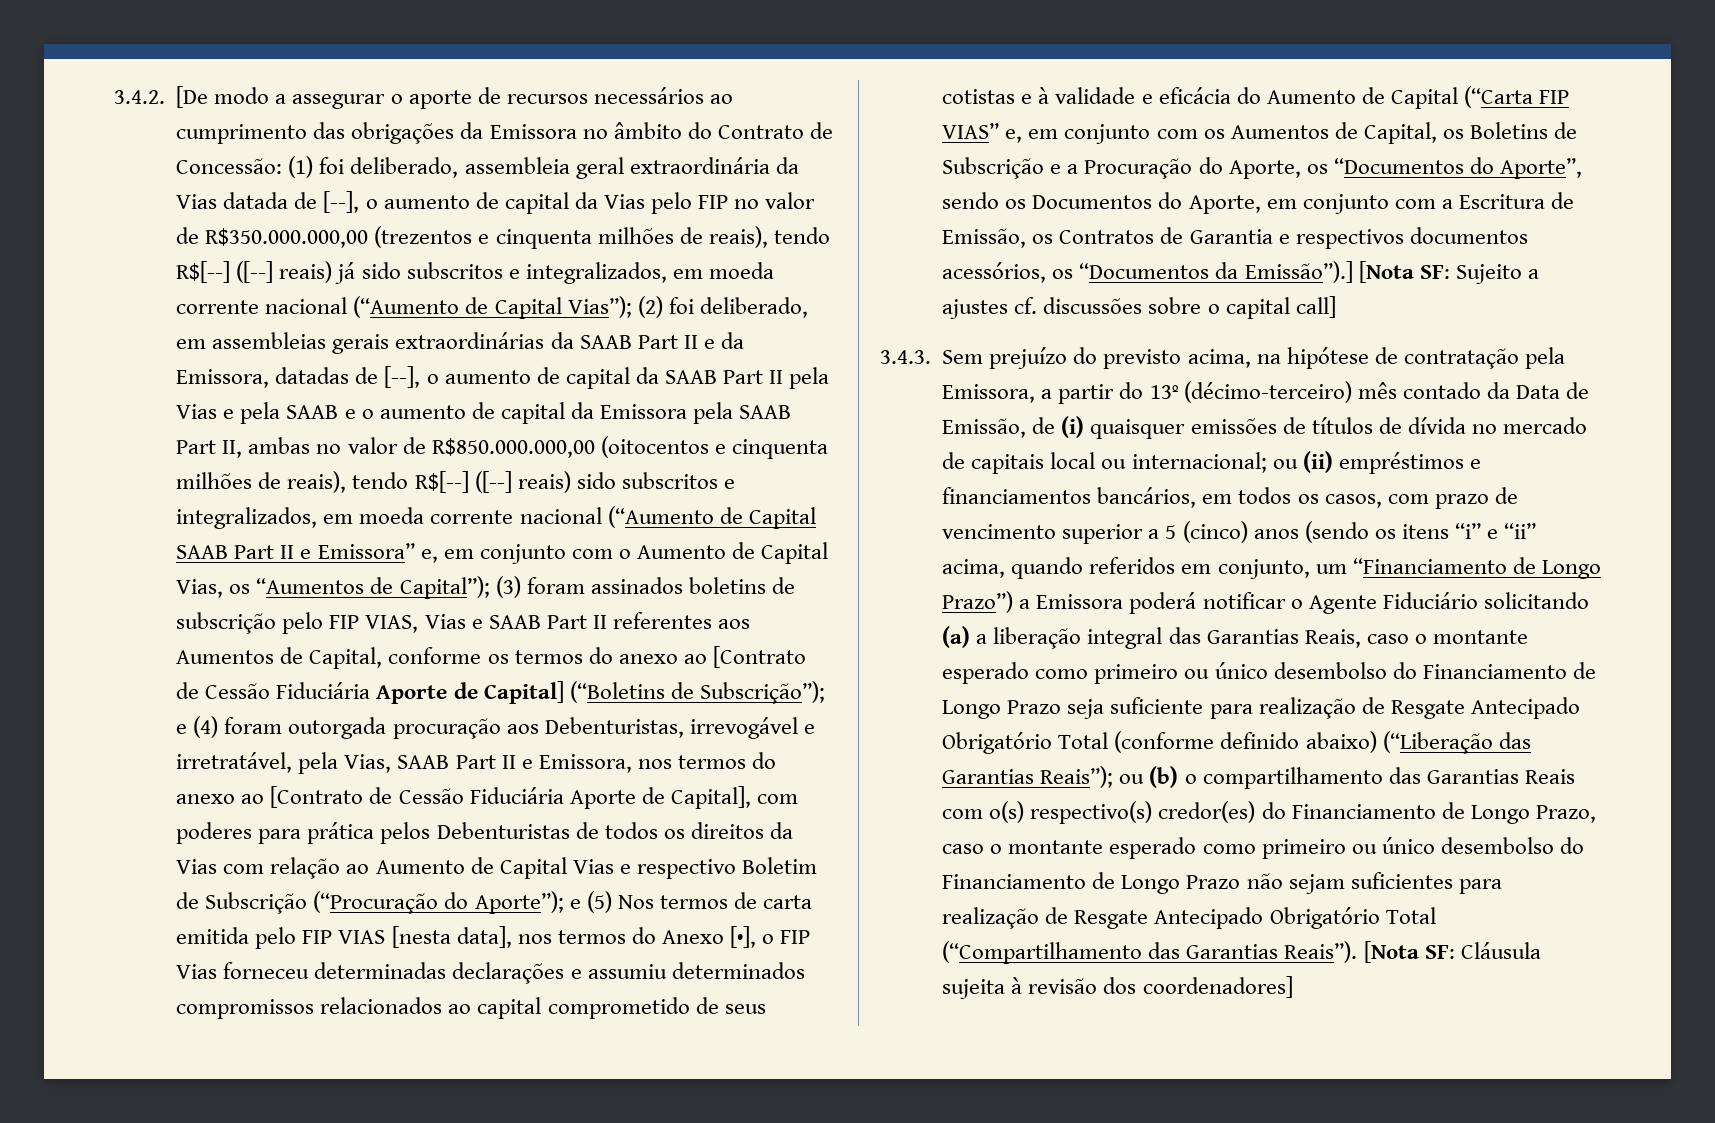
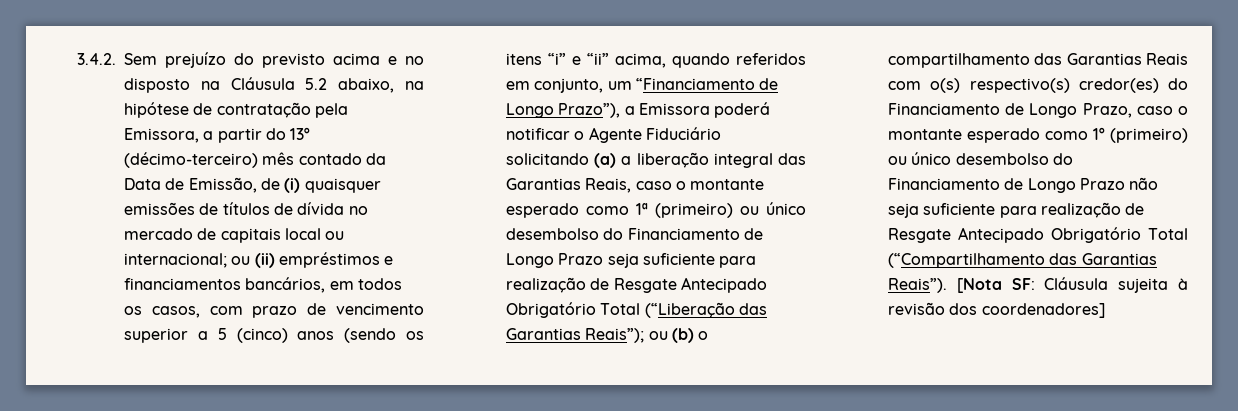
- 3.4.2. [De modo a assegurar o aporte de recursos necessários ao cumprimento das obrigações da Emissora no âmbito do Contrato de Concessão: (1) foi deliberado, assembleia geral extraordinária da Vias datada de [--], o aumento de capital da Vias pelo FIP no valor de R$350.000.000,00 (trezentos e cinquenta milhões de reais), tendo R$[--] ([--] reais) já sido subscritos e integralizados, em moeda corrente nacional (“Aumento de Capital Vias”); (2) foi deliberado, em assembleias gerais extraordinárias da SAAB Part II e da Emissora, datadas de [--], o aumento de capital da SAAB Part II pela Vias e pela SAAB e o aumento de capital da Emissora pela SAAB Part II, ambas no valor de R$850.000.000,00 (oitocentos e cinquenta milhões de reais), tendo R$[--] ([--] reais) sido subscritos e integralizados, em moeda corrente nacional (“Aumento de Capital SAAB Part II e Emissora” e, em conjunto com o Aumento de Capital Vias, os “Aumentos de Capital”); (3) foram assinados boletins de subscrição pelo FIP VIAS, Vias e SAAB Part II referentes aos Aumentos de Capital, conforme os termos do anexo ao [Contrato de Cessão Fiduciária Aporte de Capital] (“Boletins de Subscrição”); e (4) foram outorgada procuração aos Debenturistas, irrevogável e irretratável, pela Vias, SAAB Part II e Emissora, nos termos do anexo ao [Contrato de Cessão Fiduciária Aporte de Capital], com poderes para prática pelos Debenturistas de todos os direitos da Vias com relação ao Aumento de Capital Vias e respectivo Boletim de Subscrição (“Procuração do Aporte”); e (5) Nos termos de carta emitida pelo FIP VIAS [nesta data], nos termos do Anexo [•], o FIP Vias forneceu determinadas declarações e assumiu determinados compromissos relacionados ao capital comprometido de seus cotistas e à validade e eficácia do Aumento de Capital (“Carta FIP VIAS” e, em conjunto com os Aumentos de Capital, os Boletins de Subscrição e a Procuração do Aporte, os “Documentos do Aporte”, sendo os Documentos do Aporte, em conjunto com a Escritura de Emissão, os Contratos de Garantia e respectivos documentos acessórios, os “Documentos da Emissão”).] [Nota SF: Sujeito a ajustes cf. discussões sobre o capital call]
- 3.4.3. Sem prejuízo do previsto acima, na hipótese de contratação pela Emissora, a partir do 13º (décimo-terceiro) mês contado da Data de Emissão, de (i) quaisquer emissões de títulos de dívida no mercado de capitais local ou internacional;
+ 3.4.2. Sem prejuízo do previsto acima e no disposto na Cláusula 5.2 abaixo, na hipótese de contratação pela Emissora, a partir do 13º (décimo-terceiro) mês contado da Data de Emissão, de (i) quaisquer emissões de títulos de dívida no mercado de capitais local ou internacional;
- ou (ii) empréstimos e financiamentos bancários, em todos os casos, com prazo de vencimento superior a 5 (cinco) anos (sendo os itens “i” e “ii” acima, quando referidos em conjunto, um “Financiamento de Longo Prazo”) a Emissora poderá notificar o Agente Fiduciário solicitando (a) a liberação integral das Garantias Reais, caso o montante esperado como primeiro ou único desembolso do Financiamento de Longo Prazo seja suficiente para realização de Resgate Antecipado Obrigatório Total (conforme definido abaixo) (“Liberação das Garantias Reais”);
+ ou (ii) empréstimos e financiamentos bancários, em todos os casos, com prazo de vencimento superior a 5 (cinco) anos (sendo os itens “i” e “ii” acima, quando referidos em conjunto, um “Financiamento de Longo Prazo”), a Emissora poderá notificar o Agente Fiduciário solicitando (a) a liberação integral das Garantias Reais, caso o montante esperado como 1ª (primeiro) ou único desembolso do Financiamento de Longo Prazo seja suficiente para realização de Resgate Antecipado Obrigatório Total (“Liberação das Garantias Reais”);
- ou (b) o compartilhamento das Garantias Reais com o(s) respectivo(s) credor(es) do Financiamento de Longo Prazo, caso o montante esperado como primeiro ou único desembolso do Financiamento de Longo Prazo não sejam suficientes para realização de Resgate Antecipado Obrigatório Total (“Compartilhamento das Garantias Reais”).
+ ou (b) o compartilhamento das Garantias Reais com o(s) respectivo(s) credor(es) do Financiamento de Longo Prazo, caso o montante esperado como 1º (primeiro) ou único desembolso do Financiamento de Longo Prazo não seja suficiente para realização de Resgate Antecipado Obrigatório Total (“Compartilhamento das Garantias Reais”).

